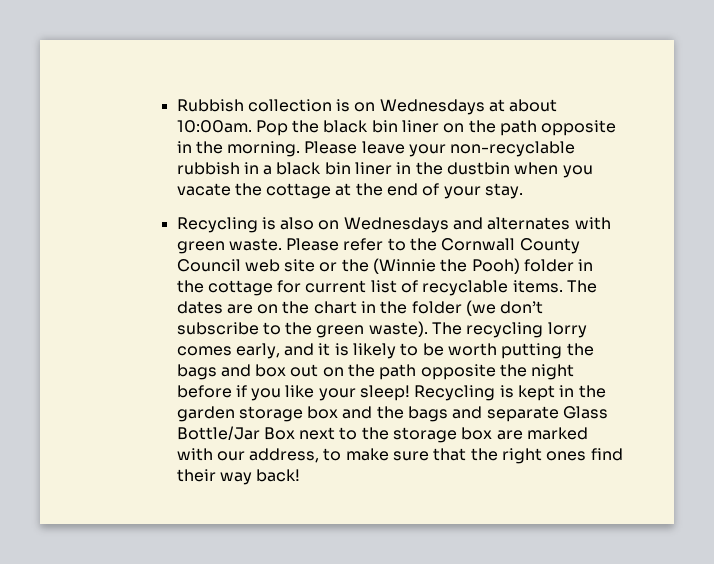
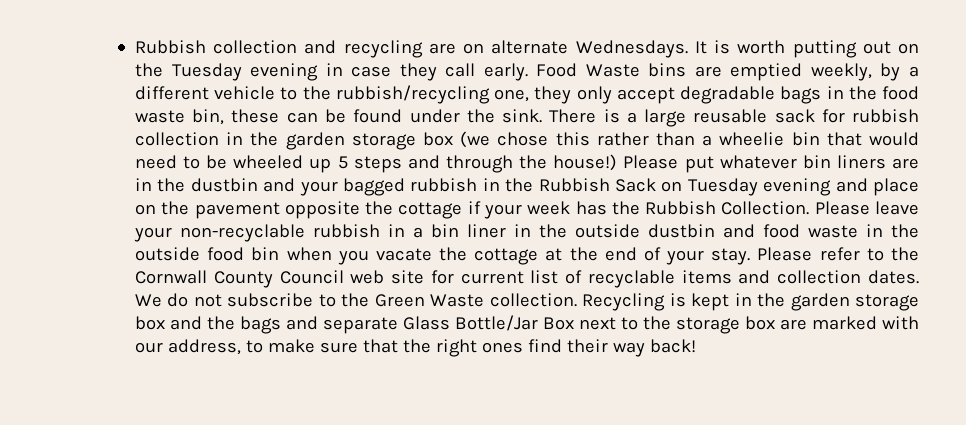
- Rubbish collection is on Wednesdays at about 10:00am. Pop the black bin liner on the path opposite in the morning.
+ Rubbish collection and recycling are on alternate Wednesdays. It is worth putting out on the Tuesday evening in case they call early. Food Waste bins are emptied weekly, by a different vehicle to the rubbish/recycling one, they only accept degradable bags in the food waste bin, these can be found under the sink. There is a large reusable sack for rubbish collection in the garden storage box (we chose this rather than a wheelie bin that would need to be wheeled up 5 steps and through the house!) Please put whatever bin liners are in the dustbin and your bagged rubbish in the Rubbish Sack on Tuesday evening and place on the pavement opposite the cottage if your week has the Rubbish Collection.
- Please leave your non-recyclable rubbish in a black bin liner in the dustbin when you vacate the cottage at the end of your stay.
- Recycling is also on Wednesdays and alternates with green waste.
+ Please leave your non-recyclable rubbish in a bin liner in the outside dustbin and food waste in the outside food bin when you vacate the cottage at the end of your stay.
- Please refer to the Cornwall County Council web site or the (Winnie the Pooh) folder in the cottage for current list of recyclable items. The dates are on the chart in the folder (we don’t subscribe to the green waste). The recycling lorry comes early, and it is likely to be worth putting the bags and box out on the path opposite the night before if you like your sleep!
+ Please refer to the Cornwall County Council web site for current list of recyclable items and collection dates. We do not subscribe to the Green Waste collection.

